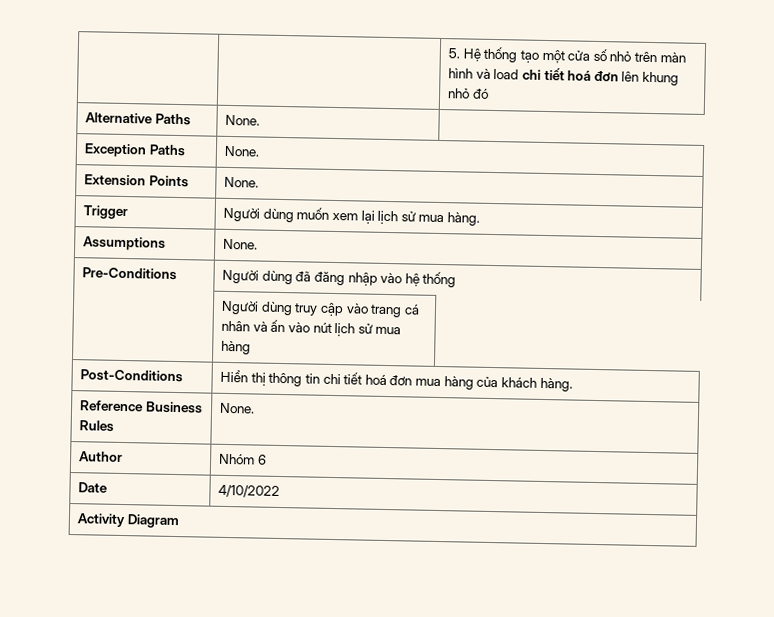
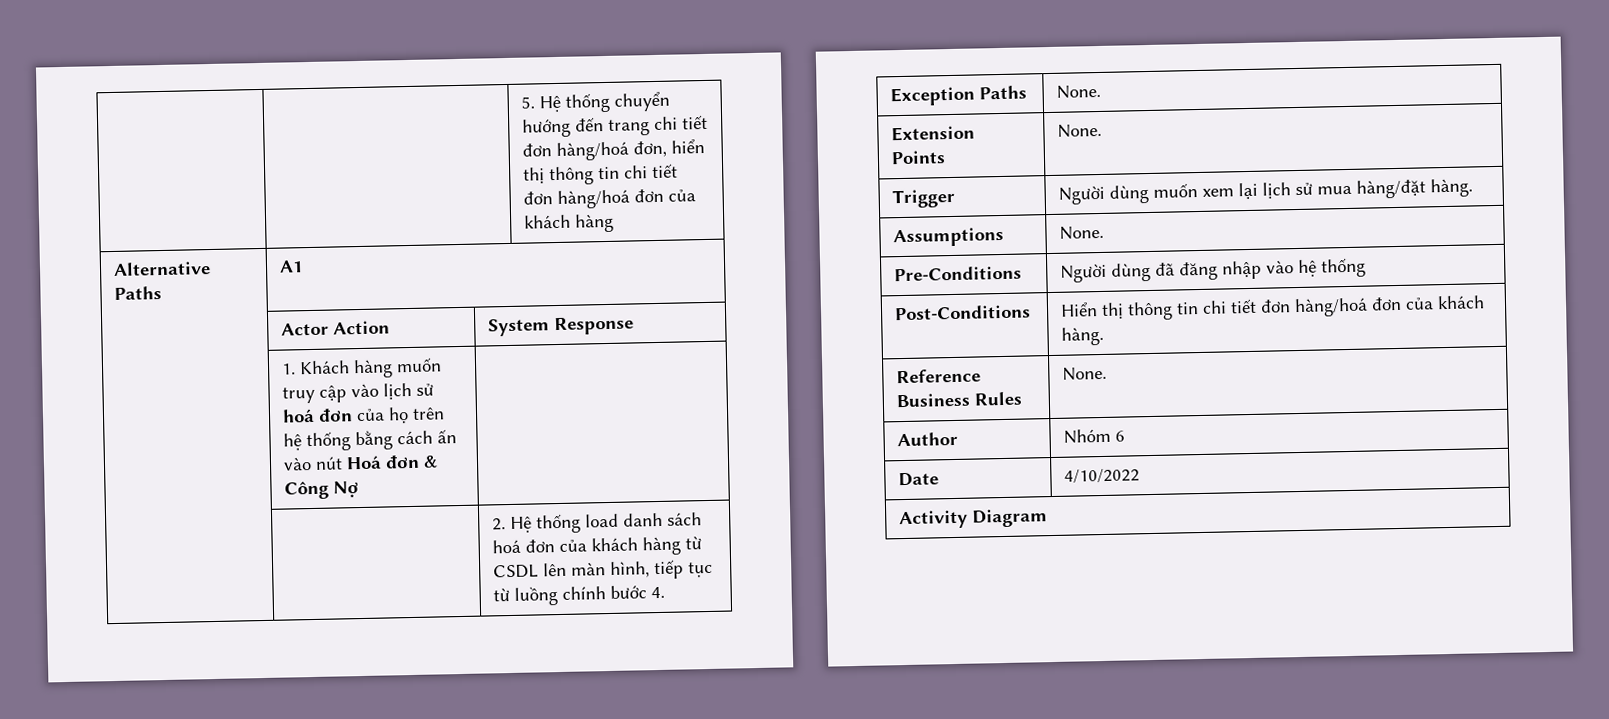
- | | 5. Hệ thống tạo một cửa số nhỏ trên màn hình và load chi tiết hoá đơn lên khung nhỏ đó
- Alternative Paths | None.
+ | | 5. Hệ thống chuyển hướng đến trang chi tiết đơn hàng/hoá đơn, hiển thị thông tin chi tiết đơn hàng/hoá đơn của khách hàng
+ Alternative Paths | A1
+ | Actor Action | System Response
+ | 1. Khách hàng muốn truy cập vào lịch sử hoá đơn của họ trên hệ thống bằng cách ấn vào nút Hoá đơn & Công Nợ |
+ | | 2. Hệ thống load danh sách hoá đơn của khách hàng từ CSDL lên màn hình, tiếp tục từ luồng chính bước 4.
- Trigger | Người dùng muốn xem lại lịch sử mua hàng.
+ Trigger | Người dùng muốn xem lại lịch sử mua hàng/đặt hàng.
- | Người dùng truy cập vào trang cá nhân và ấn vào nút lịch sử mua hàng
- Post-Conditions | Hiển thị thông tin chi tiết hoá đơn mua hàng của khách hàng.
+ Post-Conditions | Hiển thị thông tin chi tiết đơn hàng/hoá đơn của khách hàng.

